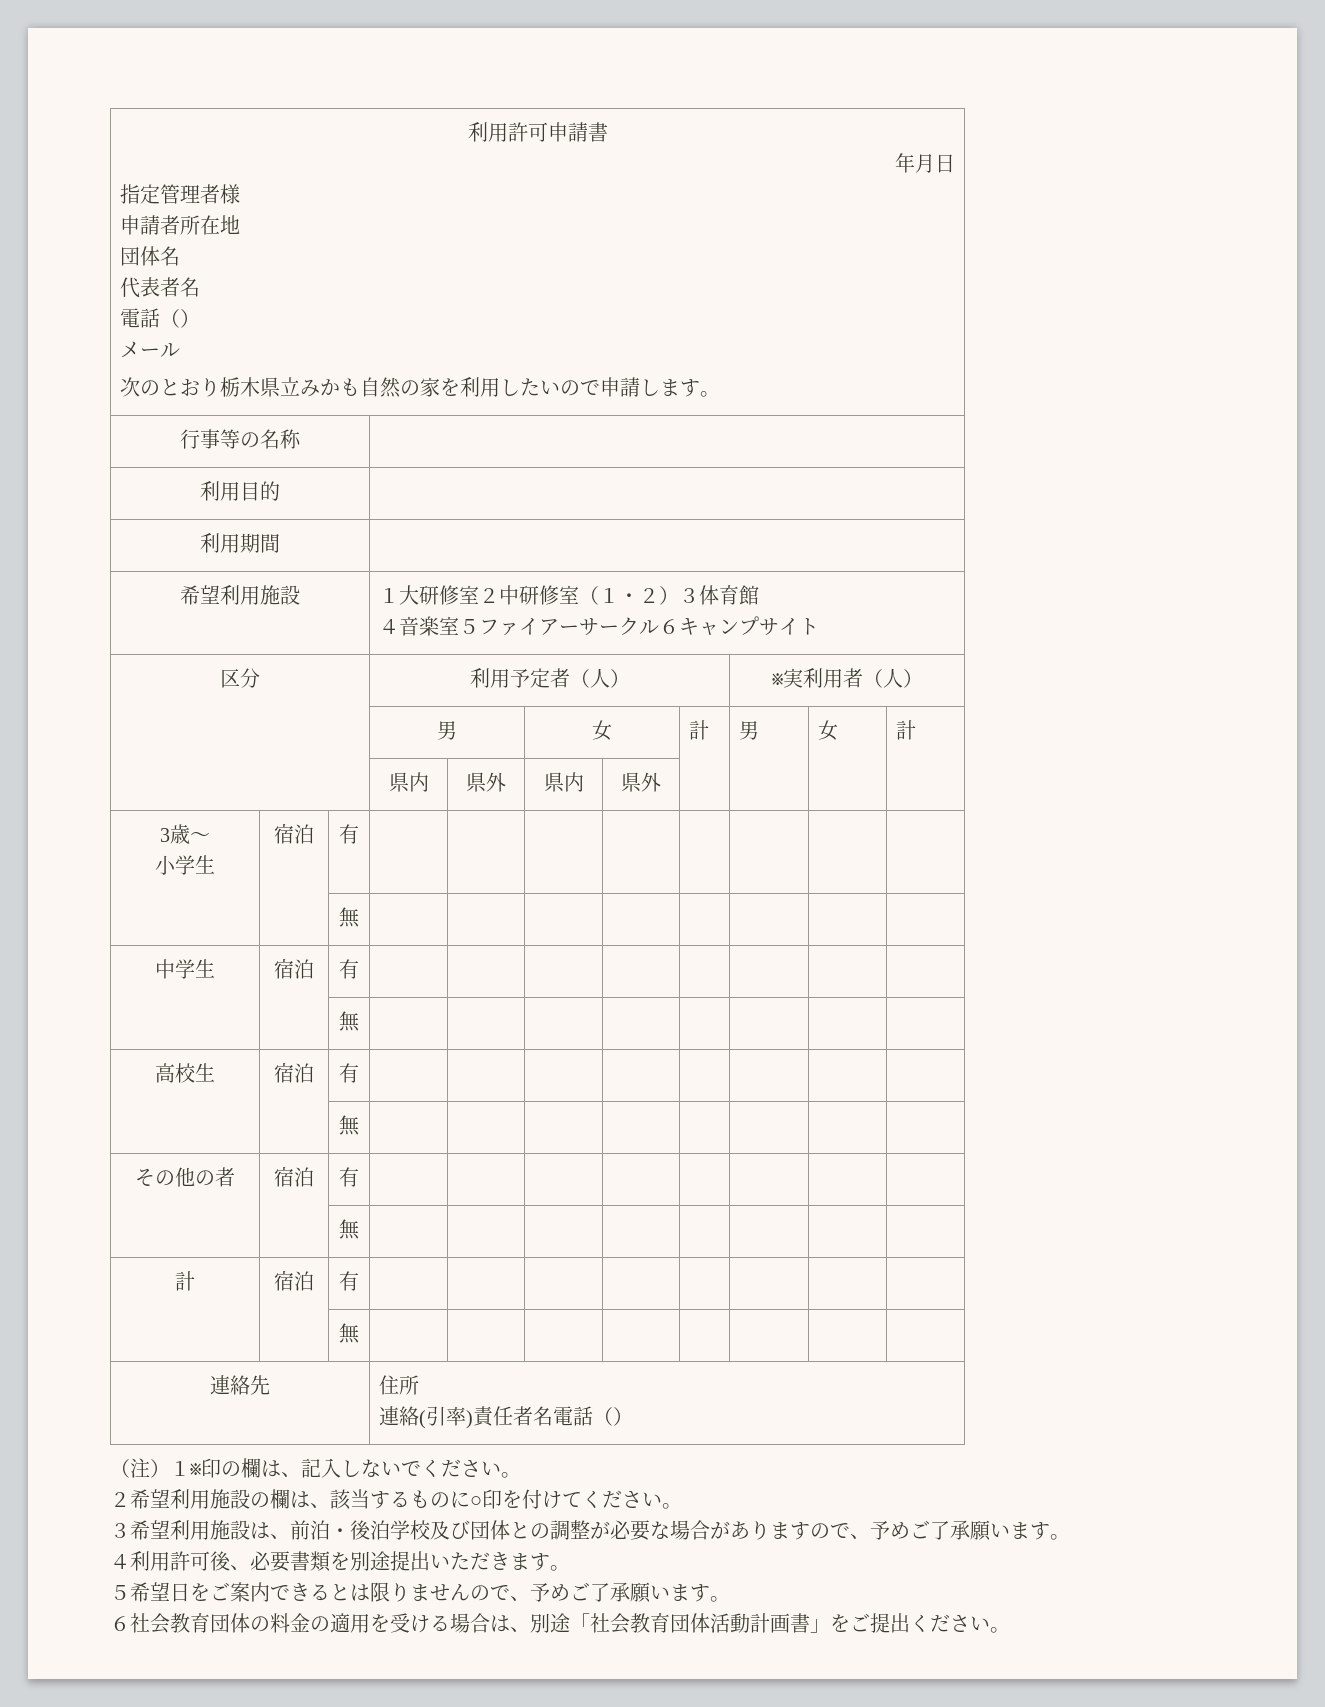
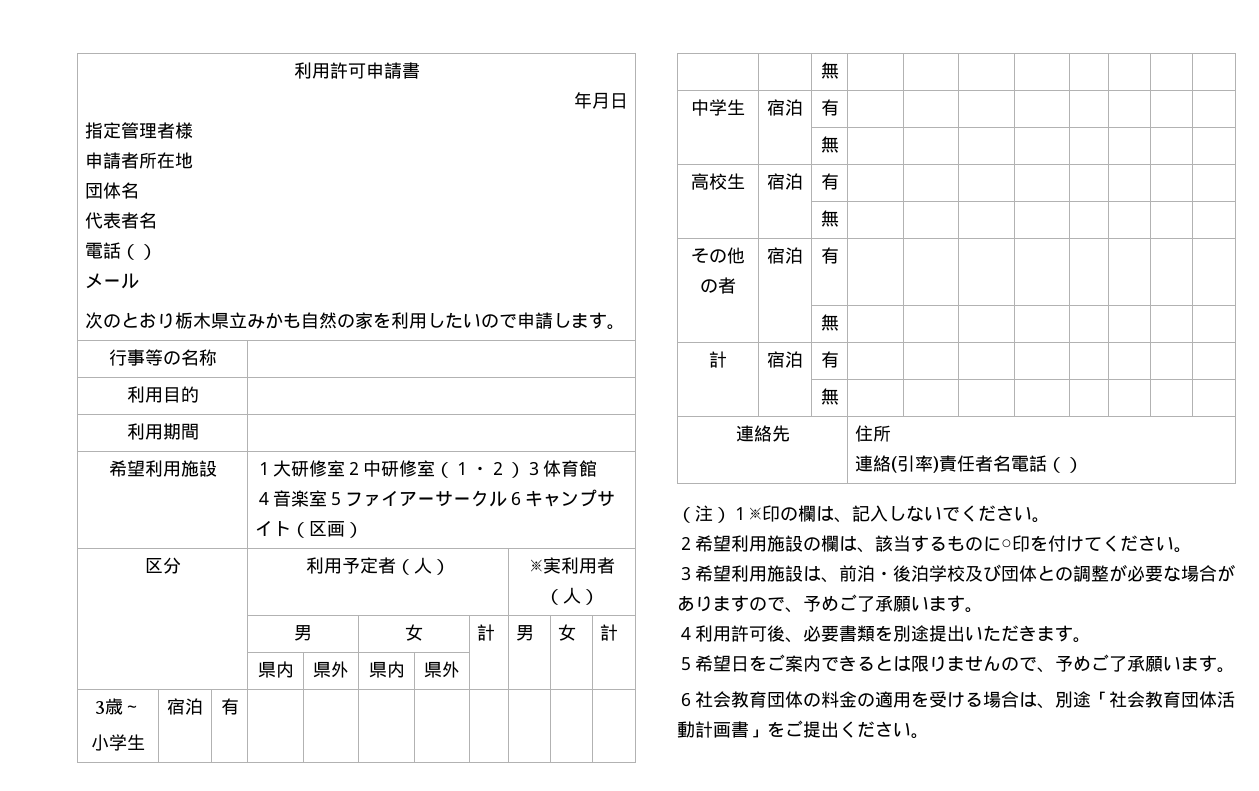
  希望利用施設 | １大研修室２中研修室（１・２）３体育館
- ４音楽室５ファイアーサークル６キャンプサイト
+ ４音楽室５ファイアーサークル６キャンプサイト（区画）

